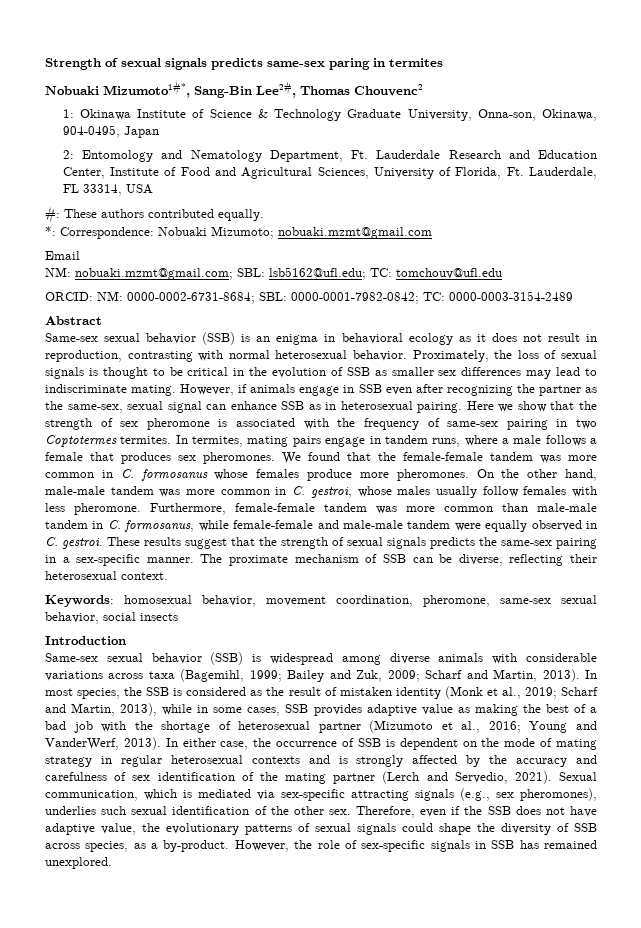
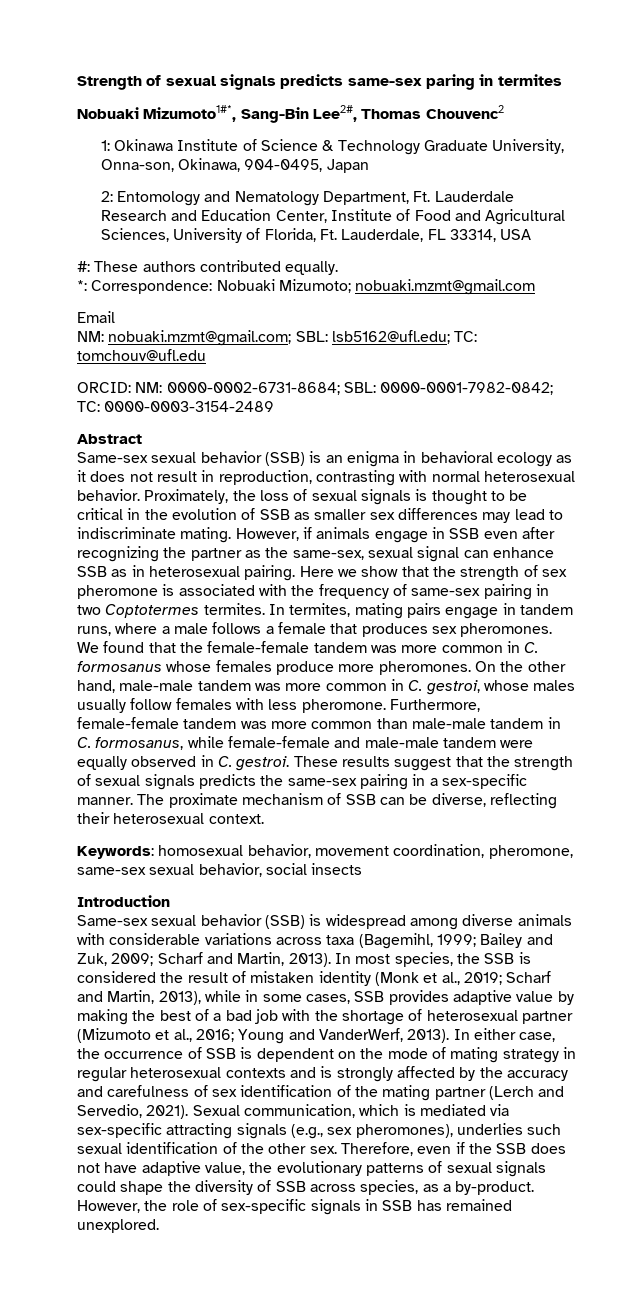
- In most species, the SSB is considered as the result of mistaken identity (Monk et al., 2019; Scharf and Martin, 2013), while in some cases, SSB provides adaptive value as making the best of a bad job with the shortage of heterosexual partner (Mizumoto et al., 2016; Young and VanderWerf, 2013).
+ In most species, the SSB is considered the result of mistaken identity (Monk et al., 2019; Scharf and Martin, 2013), while in some cases, SSB provides adaptive value by making the best of a bad job with the shortage of heterosexual partner (Mizumoto et al., 2016; Young and VanderWerf, 2013).

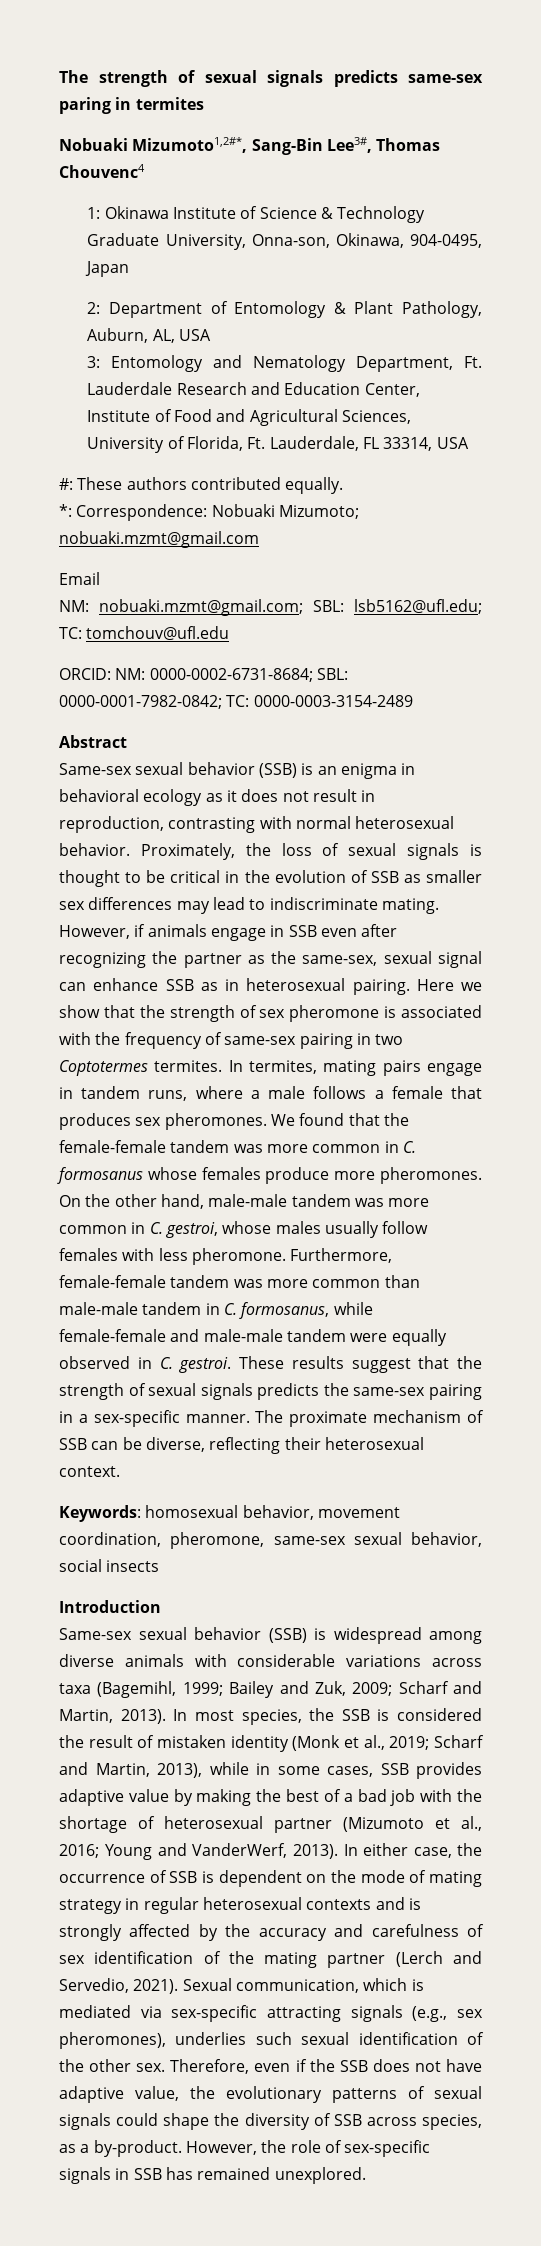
- Strength of sexual signals predicts same-sex paring in termites
+ The strength of sexual signals predicts same-sex paring in termites
- Nobuaki Mizumoto1#*, Sang-Bin Lee2#, Thomas Chouvenc2
+ Nobuaki Mizumoto1,2#*, Sang-Bin Lee3#, Thomas Chouvenc4
- 2: Entomology and Nematology Department, Ft. Lauderdale Research and Education Center, Institute of Food and Agricultural Sciences, University of Florida, Ft. Lauderdale, FL 33314, USA
+ 2: Department of Entomology & Plant Pathology, Auburn, AL, USA
+ 3: Entomology and Nematology Department, Ft. Lauderdale Research and Education Center, Institute of Food and Agricultural Sciences, University of Florida, Ft. Lauderdale, FL 33314, USA

